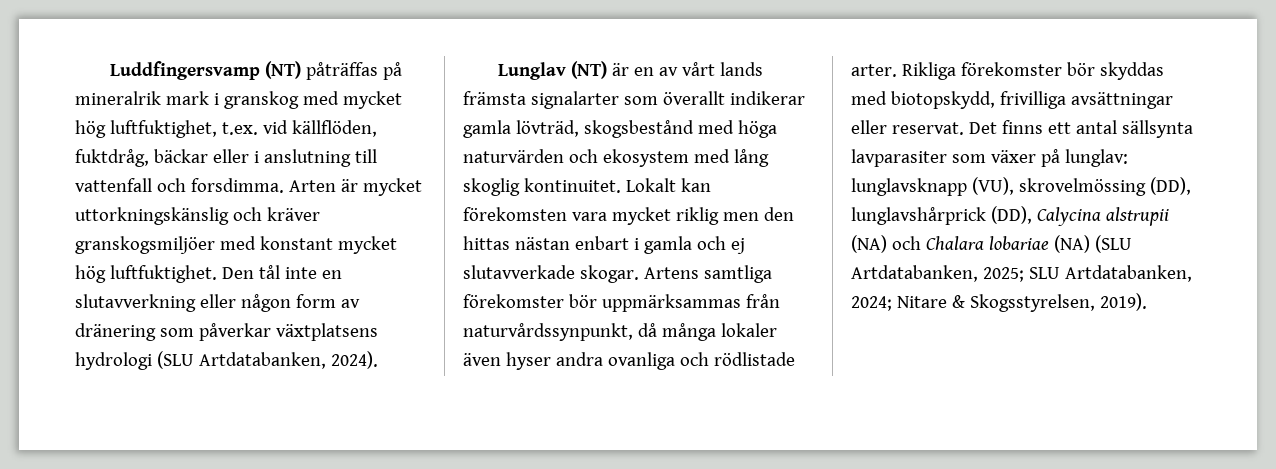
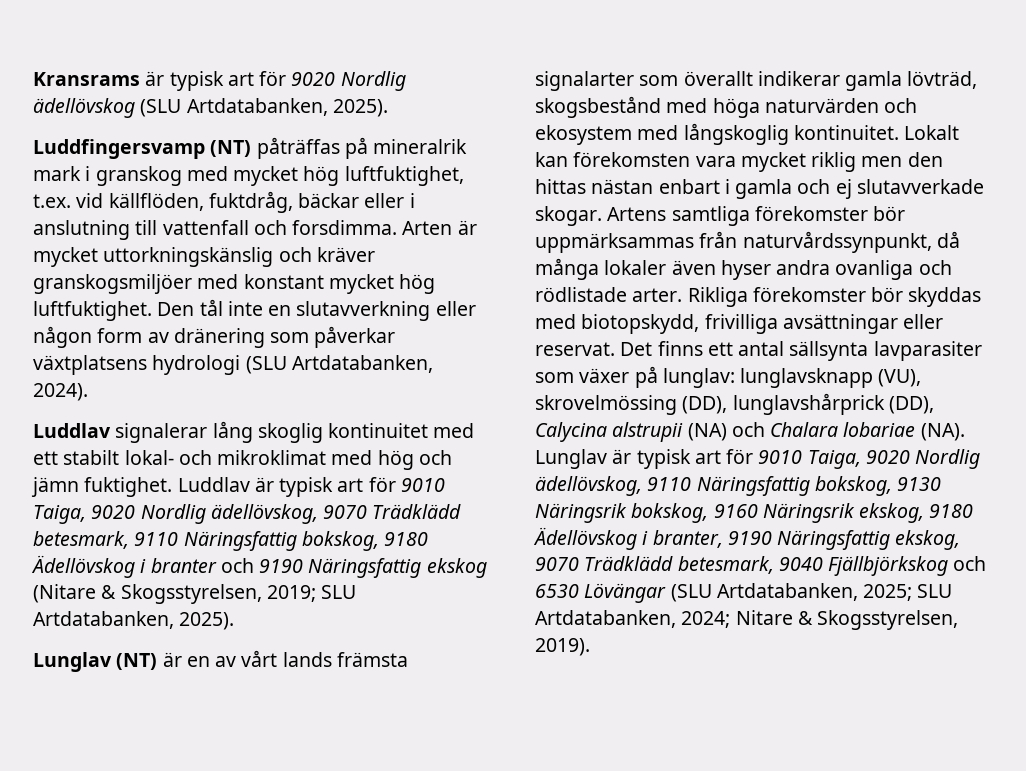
+ Kransrams är typisk art för 9020 Nordlig ädellövskog (SLU Artdatabanken, 2025).
+ Luddlav signalerar lång skoglig kontinuitet med ett stabilt lokal- och mikroklimat med hög och jämn fuktighet. Luddlav är typisk art för 9010 Taiga, 9020 Nordlig ädellövskog, 9070 Trädklädd betesmark, 9110 Näringsfattig bokskog, 9180 Ädellövskog i branter och 9190 Näringsfattig ekskog (Nitare & Skogsstyrelsen, 2019; SLU Artdatabanken, 2025).
- Lunglav (NT) är en av vårt lands främsta signalarter som överallt indikerar gamla lövträd, skogsbestånd med höga naturvärden och ekosystem med lång skoglig kontinuitet.
+ Lunglav (NT) är en av vårt lands främsta signalarter som överallt indikerar gamla lövträd, skogsbestånd med höga naturvärden och ekosystem med långskoglig kontinuitet.
- Det finns ett antal sällsynta lavparasiter som växer på lunglav: lunglavsknapp (VU), skrovelmössing (DD), lunglavshårprick (DD), Calycina alstrupii (NA) och Chalara lobariae (NA) (SLU Artdatabanken, 2025; SLU Artdatabanken, 2024; Nitare & Skogsstyrelsen, 2019).
+ Det finns ett antal sällsynta lavparasiter som växer på lunglav: lunglavsknapp (VU), skrovelmössing (DD), lunglavshårprick (DD), Calycina alstrupii (NA) och Chalara lobariae (NA). Lunglav är typisk art för 9010 Taiga, 9020 Nordlig ädellövskog, 9110 Näringsfattig bokskog, 9130 Näringsrik bokskog, 9160 Näringsrik ekskog, 9180 Ädellövskog i branter, 9190 Näringsfattig ekskog, 9070 Trädklädd betesmark, 9040 Fjällbjörkskog och 6530 Lövängar (SLU Artdatabanken, 2025; SLU Artdatabanken, 2024; Nitare & Skogsstyrelsen, 2019).

